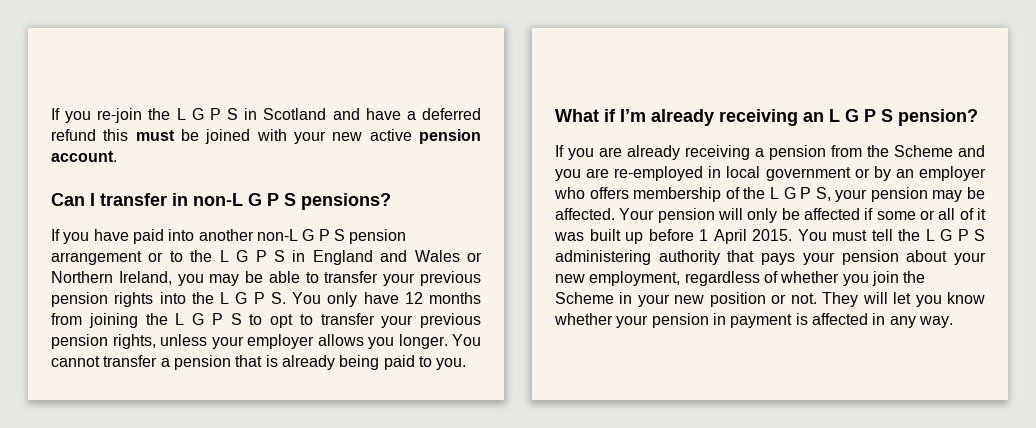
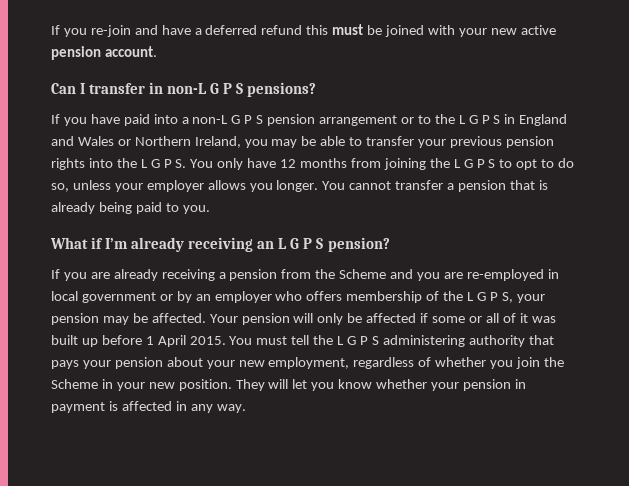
- If you re-join the L G P S in Scotland and have a deferred refund this must be joined with your new active pension account.
+ If you re-join and have a deferred refund this must be joined with your new active pension account.
- If you have paid into another non-L G P S pension arrangement or to the L G P S in England and Wales or Northern Ireland, you may be able to transfer your previous pension rights into the L G P S. You only have 12 months from joining the L G P S to opt to transfer your previous pension rights, unless your employer allows you longer.
+ If you have paid into a non-L G P S pension arrangement or to the L G P S in England and Wales or Northern Ireland, you may be able to transfer your previous pension rights into the L G P S. You only have 12 months from joining the L G P S to opt to do so, unless your employer allows you longer.
- You must tell the L G P S administering authority that pays your pension about your new employment, regardless of whether you join the Scheme in your new position or not.
+ You must tell the L G P S administering authority that pays your pension about your new employment, regardless of whether you join the Scheme in your new position.

